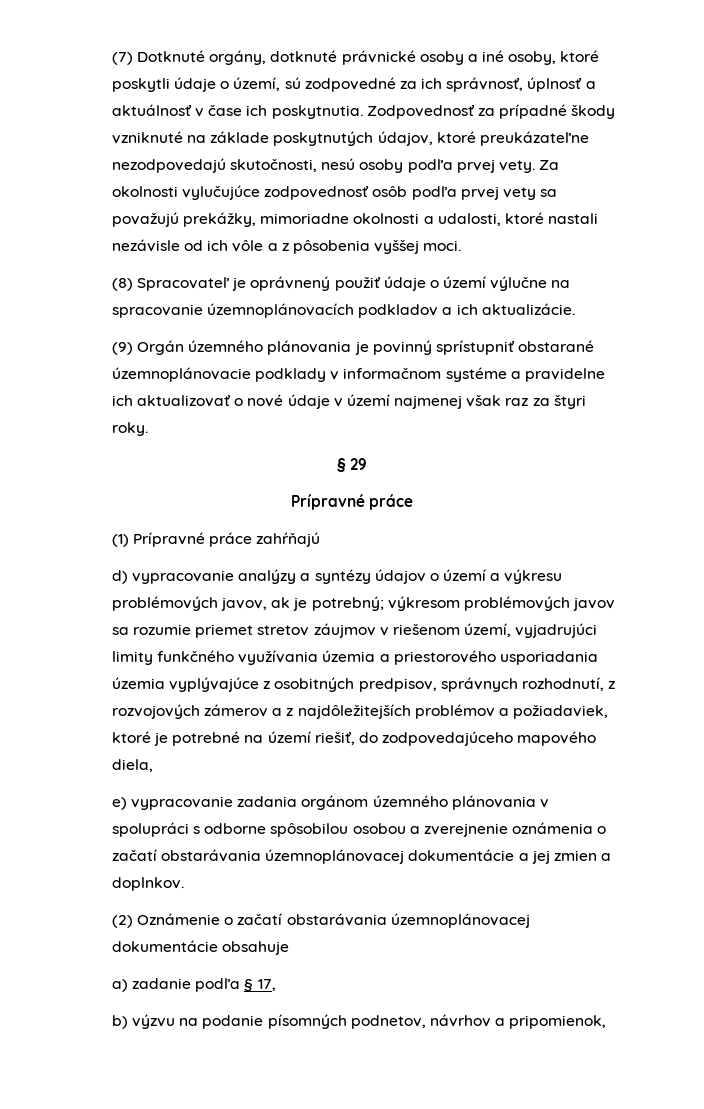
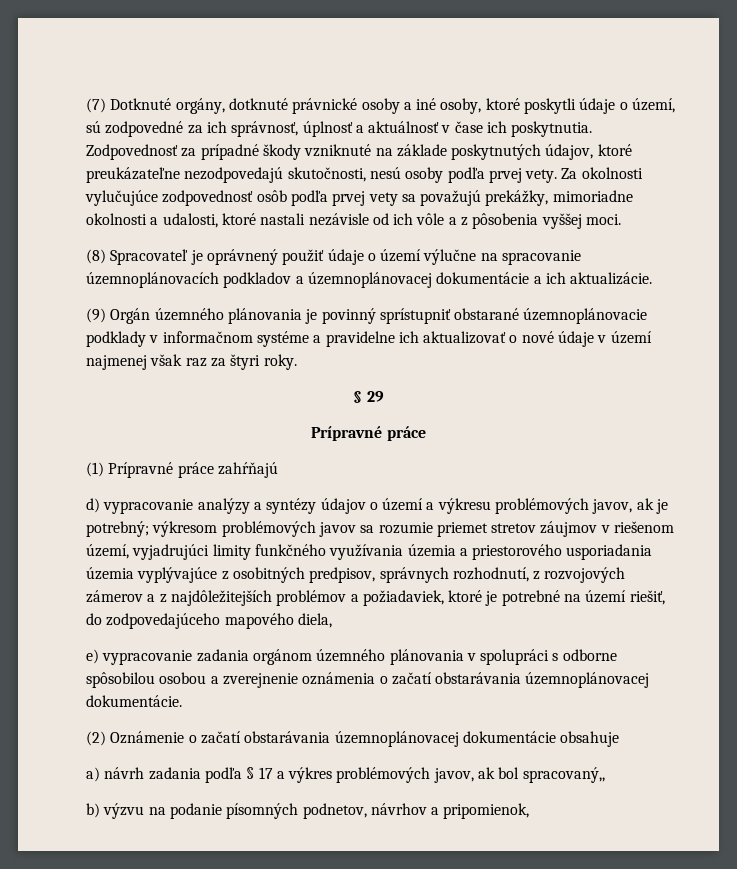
- (8) Spracovateľ je oprávnený použiť údaje o území výlučne na spracovanie územnoplánovacích podkladov a ich aktualizácie.
+ (8) Spracovateľ je oprávnený použiť údaje o území výlučne na spracovanie územnoplánovacích podkladov a územnoplánovacej dokumentácie a ich aktualizácie.
- e) vypracovanie zadania orgánom územného plánovania v spolupráci s odborne spôsobilou osobou a zverejnenie oznámenia o začatí obstarávania územnoplánovacej dokumentácie a jej zmien a doplnkov.
+ e) vypracovanie zadania orgánom územného plánovania v spolupráci s odborne spôsobilou osobou a zverejnenie oznámenia o začatí obstarávania územnoplánovacej dokumentácie.
- a) zadanie podľa § 17,
+ a) návrh zadania podľa § 17 a výkres problémových javov, ak bol spracovaný,,

